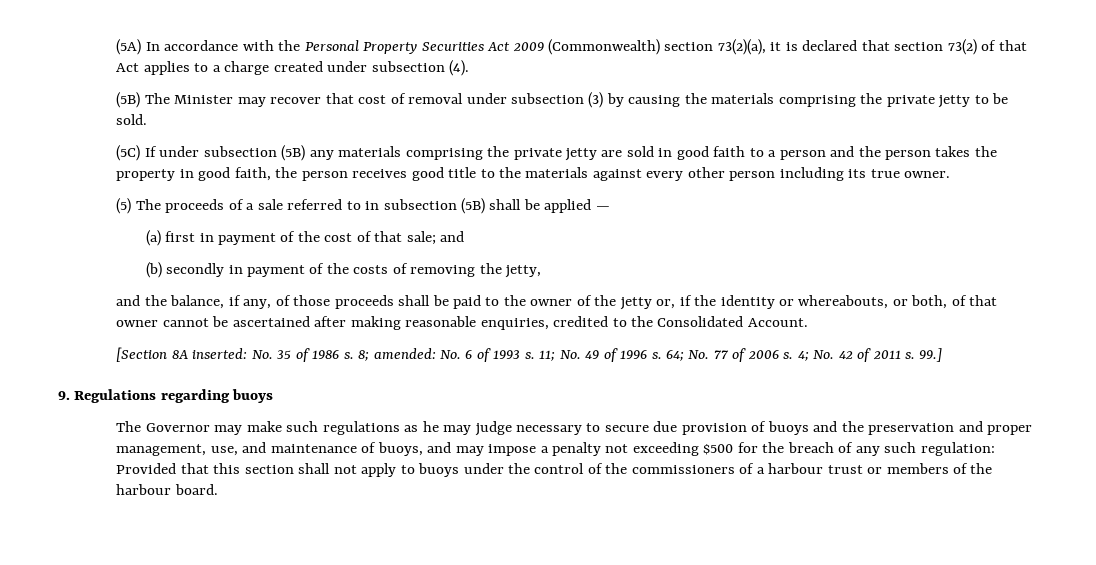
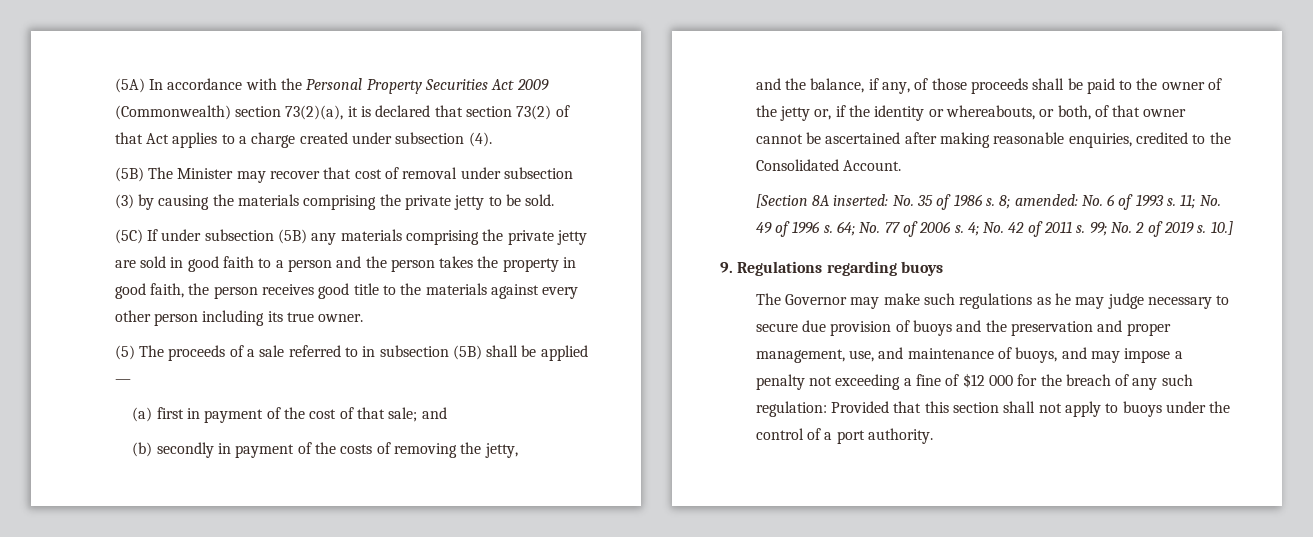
- 99.]
+ 99; No. 2 of 2019 s. 10.]
- The Governor may make such regulations as he may judge necessary to secure due provision of buoys and the preservation and proper management, use, and maintenance of buoys, and may impose a penalty not exceeding $500 for the breach of any such regulation: Provided that this section shall not apply to buoys under the control of the commissioners of a harbour trust or members of the harbour board.
+ The Governor may make such regulations as he may judge necessary to secure due provision of buoys and the preservation and proper management, use, and maintenance of buoys, and may impose a penalty not exceeding a fine of $12 000 for the breach of any such regulation: Provided that this section shall not apply to buoys under the control of a port authority.

